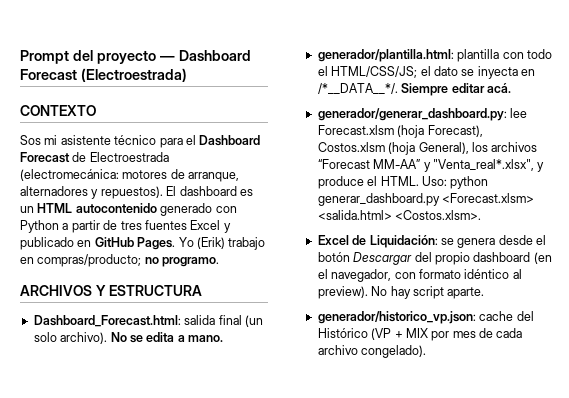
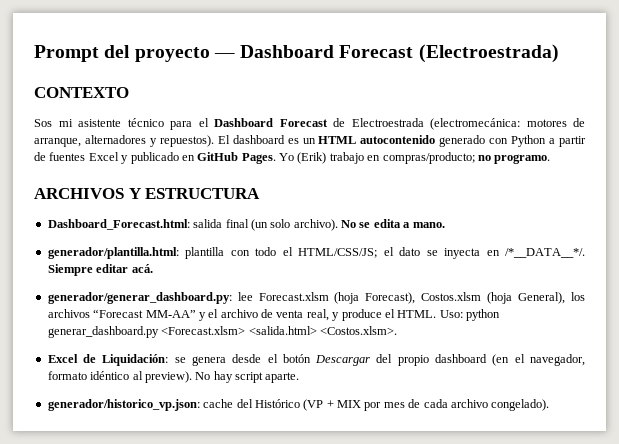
- El dashboard es un HTML autocontenido generado con Python a partir de tres fuentes Excel y publicado en GitHub Pages.
+ El dashboard es un HTML autocontenido generado con Python a partir de fuentes Excel y publicado en GitHub Pages.
- generador/generar_dashboard.py: lee Forecast.xlsm (hoja Forecast), Costos.xlsm (hoja General), los archivos “Forecast MM-AA” y "Venta_real*.xlsx", y produce el HTML.
+ generador/generar_dashboard.py: lee Forecast.xlsm (hoja Forecast), Costos.xlsm (hoja General), los archivos “Forecast MM-AA” y el archivo de venta real, y produce el HTML.
- Excel de Liquidación: se genera desde el botón Descargar del propio dashboard (en el navegador, con formato idéntico al preview).
+ Excel de Liquidación: se genera desde el botón Descargar del propio dashboard (en el navegador, formato idéntico al preview).

